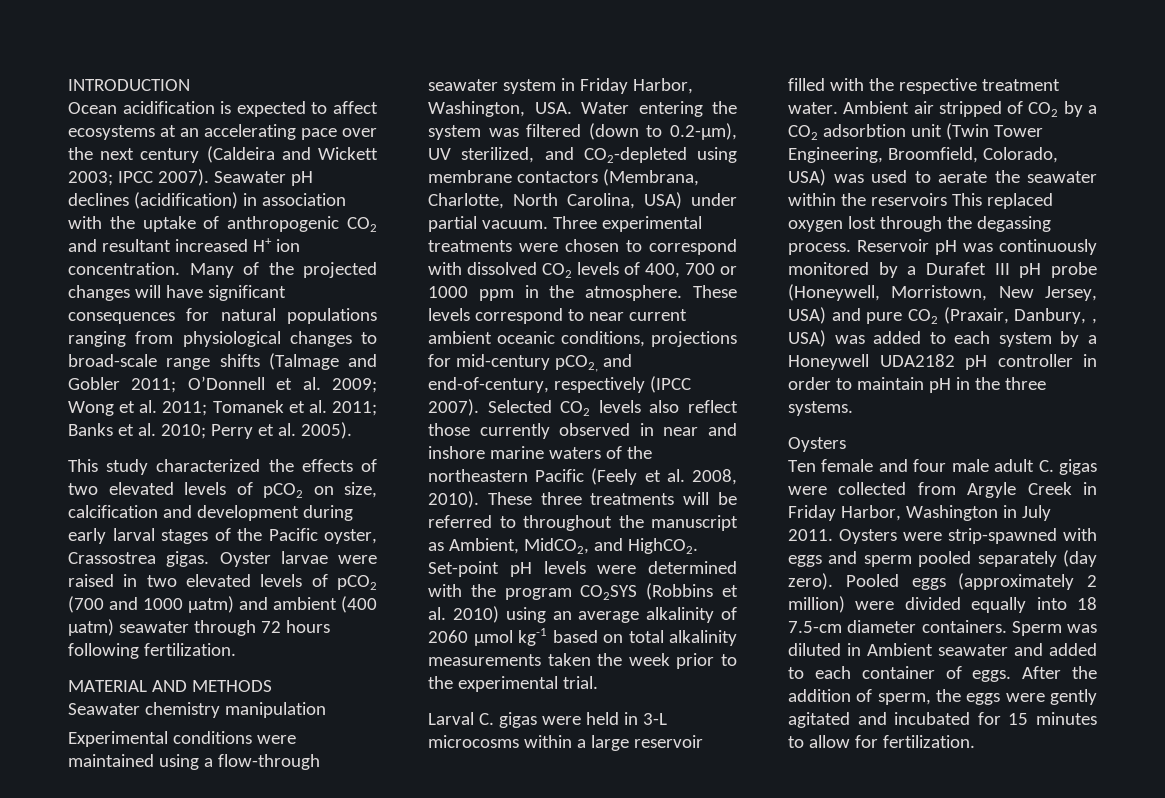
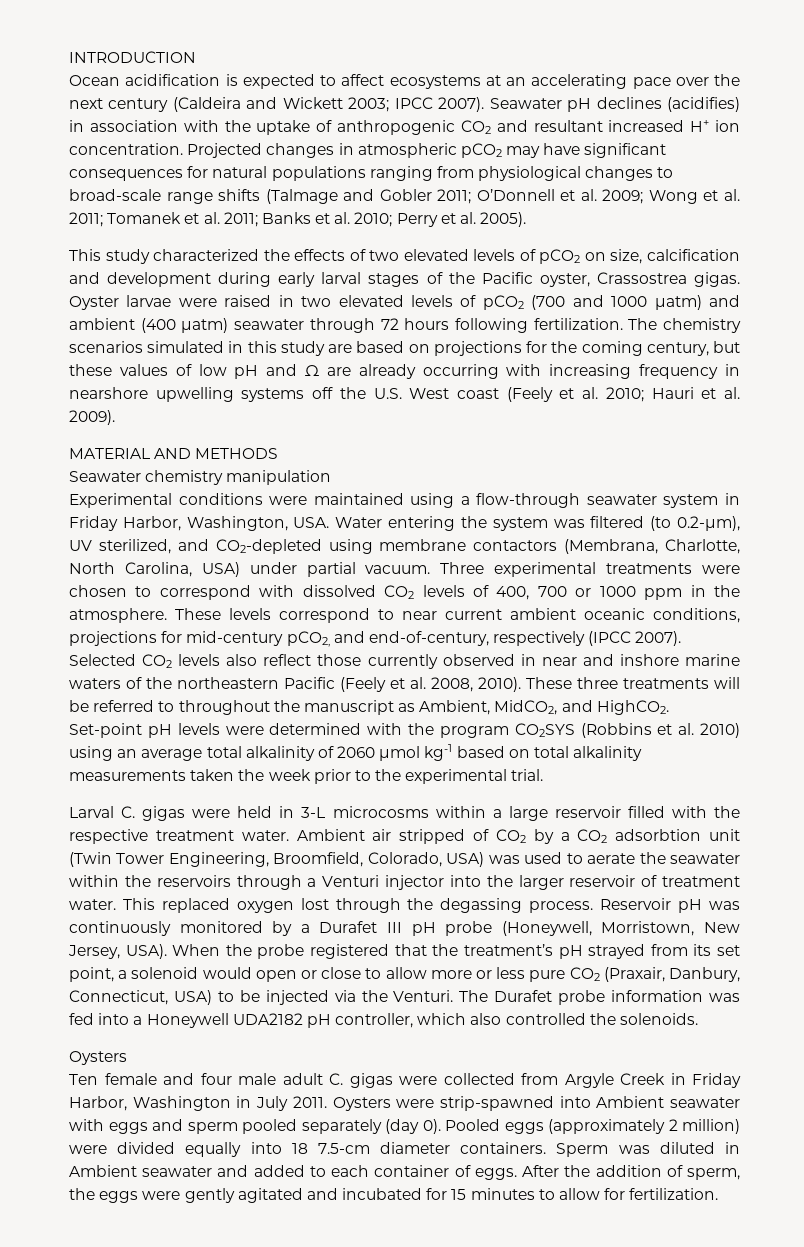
- Seawater pH declines (acidification) in association with the uptake of anthropogenic CO2 and resultant increased H+ ion concentration.
+ Seawater pH declines (acidifies) in association with the uptake of anthropogenic CO2 and resultant increased H+ ion concentration.
- Many of the projected changes will have significant consequences for natural populations ranging from physiological changes to broad-scale range shifts (Talmage and Gobler 2011; O’Donnell et al. 2009; Wong et al. 2011; Tomanek et al. 2011; Banks et al. 2010; Perry et al. 2005).
+ Projected changes in atmospheric pCO2 may have significant consequences for natural populations ranging from physiological changes to broad-scale range shifts (Talmage and Gobler 2011; O’Donnell et al. 2009; Wong et al. 2011; Tomanek et al. 2011; Banks et al. 2010; Perry et al. 2005).
+ The chemistry scenarios simulated in this study are based on projections for the coming century, but these values of low pH and Ω are already occurring with increasing frequency in nearshore upwelling systems off the U.S. West coast (Feely et al. 2010; Hauri et al. 2009).
- Experimental conditions were maintained using a flow-through seawater system in Friday Harbor, Washington, USA. Water entering the system was filtered (down to 0.2-µm), UV sterilized, and CO2-depleted using membrane contactors (Membrana, Charlotte, North Carolina, USA) under partial vacuum.
+ Experimental conditions were maintained using a flow-through seawater system in Friday Harbor, Washington, USA. Water entering the system was filtered (to 0.2-µm), UV sterilized, and CO2-depleted using membrane contactors (Membrana, Charlotte, North Carolina, USA) under partial vacuum.
- Set-point pH levels were determined with the program CO2SYS (Robbins et al. 2010) using an average alkalinity of 2060 µmol kg-1 based on total alkalinity measurements taken the week prior to the experimental trial.
+ Set-point pH levels were determined with the program CO2SYS (Robbins et al. 2010) using an average total alkalinity of 2060 µmol kg-1 based on total alkalinity measurements taken the week prior to the experimental trial.
- Ambient air stripped of CO2 by a CO2 adsorbtion unit (Twin Tower Engineering, Broomfield, Colorado, USA) was used to aerate the seawater within the reservoirs This replaced oxygen lost through the degassing process.
+ Ambient air stripped of CO2 by a CO2 adsorbtion unit (Twin Tower Engineering, Broomfield, Colorado, USA) was used to aerate the seawater within the reservoirs through a Venturi injector into the larger reservoir of treatment water. This replaced oxygen lost through the degassing process.
- Reservoir pH was continuously monitored by a Durafet III pH probe (Honeywell, Morristown, New Jersey, USA) and pure CO2 (Praxair, Danbury, , USA) was added to each system by a Honeywell UDA2182 pH controller in order to maintain pH in the three systems.
+ Reservoir pH was continuously monitored by a Durafet III pH probe (Honeywell, Morristown, New Jersey, USA). When the probe registered that the treatment’s pH strayed from its set point, a solenoid would open or close to allow more or less pure CO2 (Praxair, Danbury, Connecticut, USA) to be injected via the Venturi. The Durafet probe information was fed into a Honeywell UDA2182 pH controller, which also controlled the solenoids.
- Oysters were strip-spawned with eggs and sperm pooled separately (day zero).
+ Oysters were strip-spawned into Ambient seawater with eggs and sperm pooled separately (day 0).

